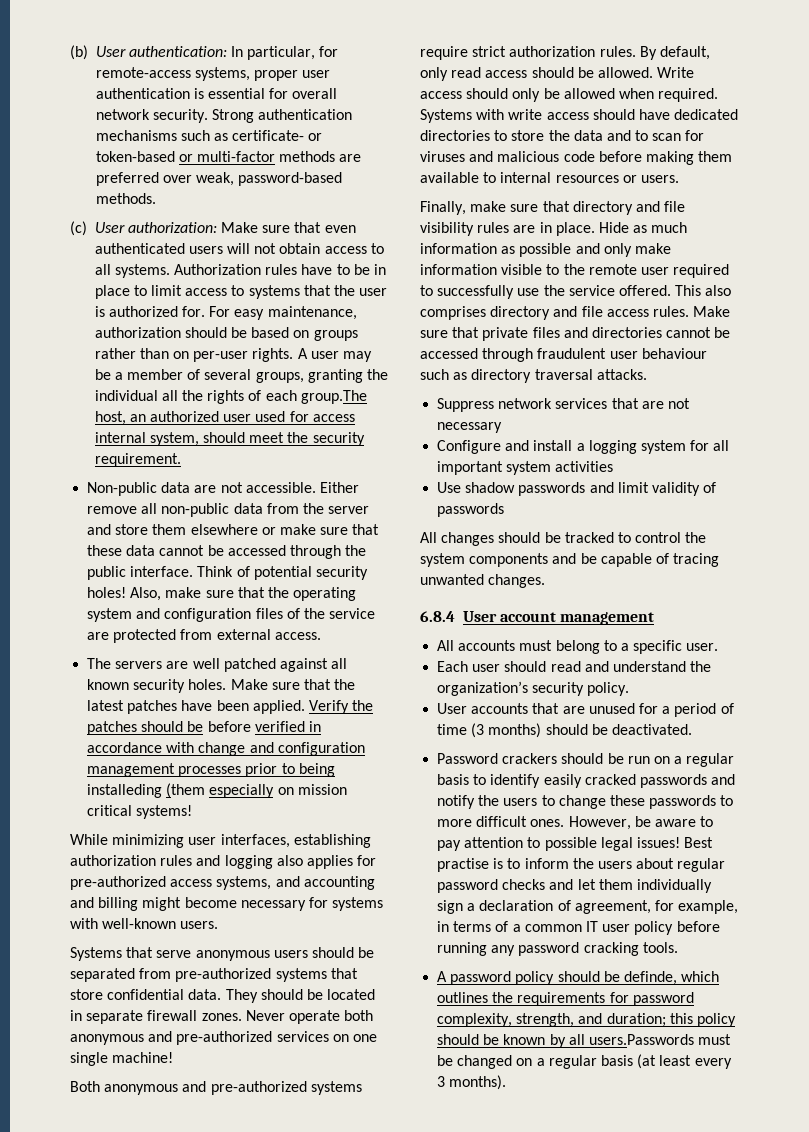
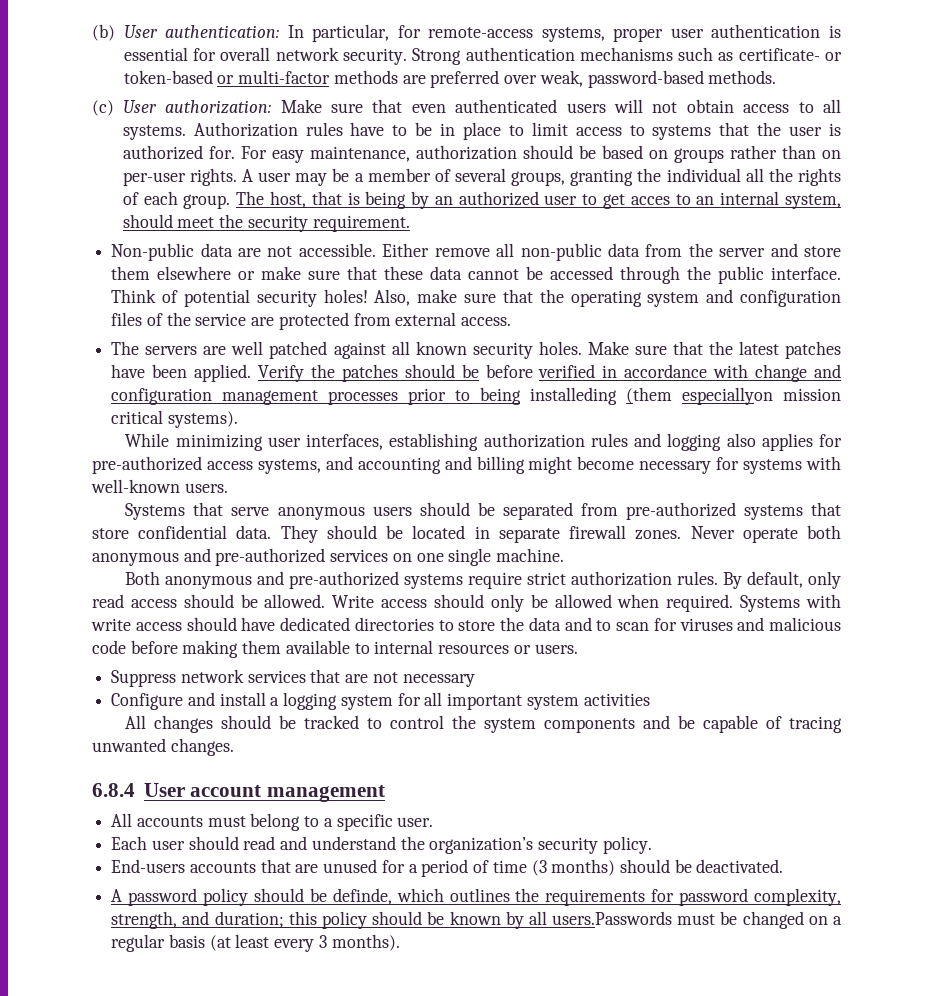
- A user may be a member of several groups, granting the individual all the rights of each group.The host, an authorized user used for access internal system, should meet the security requirement.
+ A user may be a member of several groups, granting the individual all the rights of each group. The host, that is being by an authorized user to get acces to an internal system, should meet the security requirement.
- Verify the patches should be before verified in accordance with change and configuration management processes prior to being installeding (them especially on mission critical systems!
+ Verify the patches should be before verified in accordance with change and configuration management processes prior to being installeding (them especiallyon mission critical systems).
- Never operate both anonymous and pre-authorized services on one single machine!
+ Never operate both anonymous and pre-authorized services on one single machine.
- Finally, make sure that directory and file visibility rules are in place. Hide as much information as possible and only make information visible to the remote user required to successfully use the service offered. This also comprises directory and file access rules. Make sure that private files and directories cannot be accessed through fraudulent user behaviour such as directory traversal attacks.
- Use shadow passwords and limit validity of passwords
- User accounts that are unused for a period of time (3 months) should be deactivated.
+ End-users accounts that are unused for a period of time (3 months) should be deactivated.
- Password crackers should be run on a regular basis to identify easily cracked passwords and notify the users to change these passwords to more difficult ones. However, be aware to pay attention to possible legal issues! Best practise is to inform the users about regular password checks and let them individually sign a declaration of agreement, for example, in terms of a common IT user policy before running any password cracking tools.

